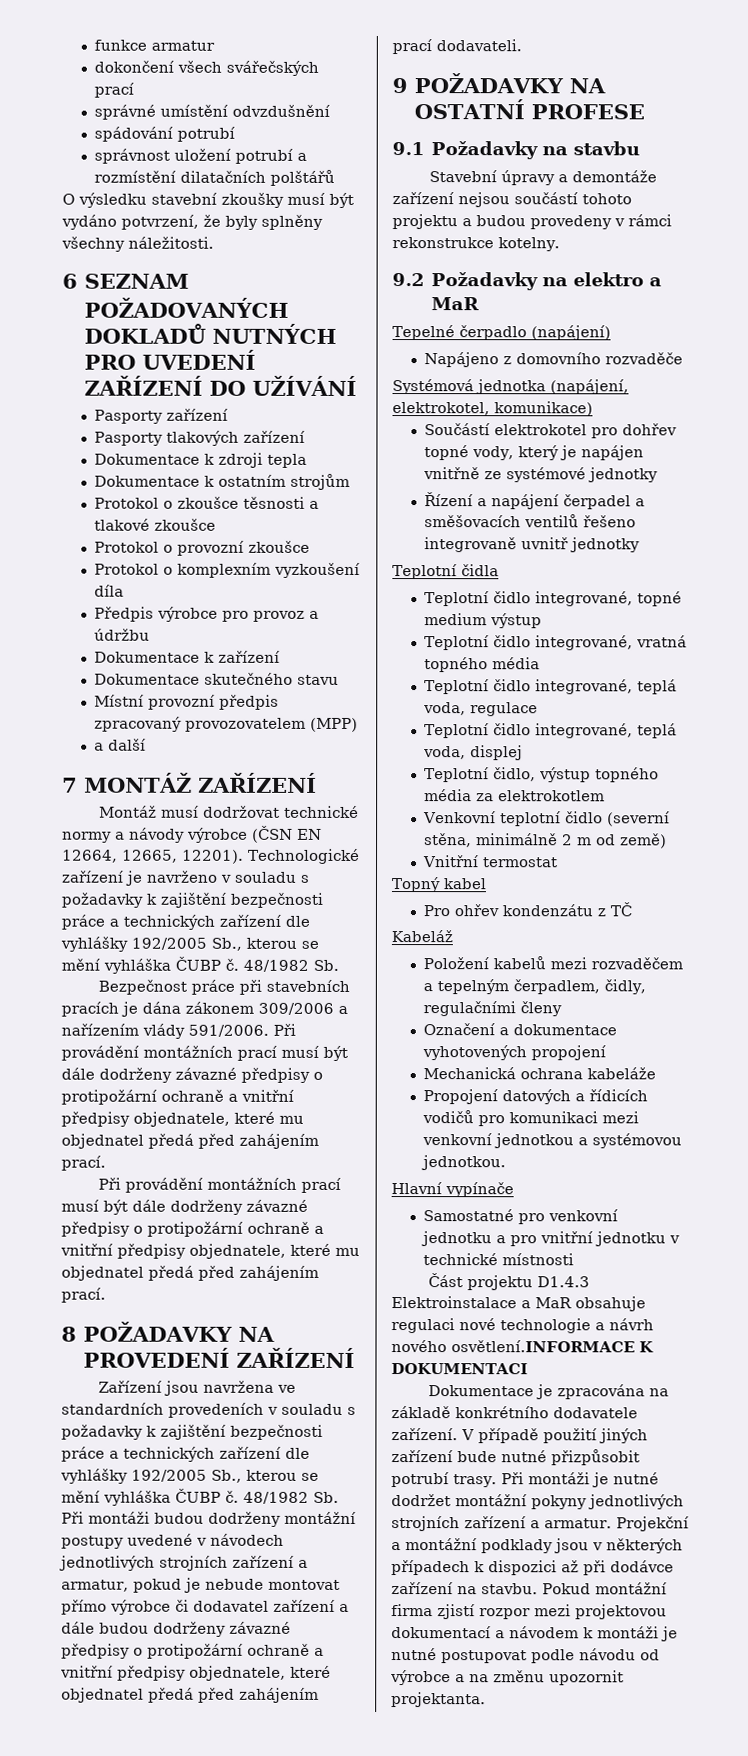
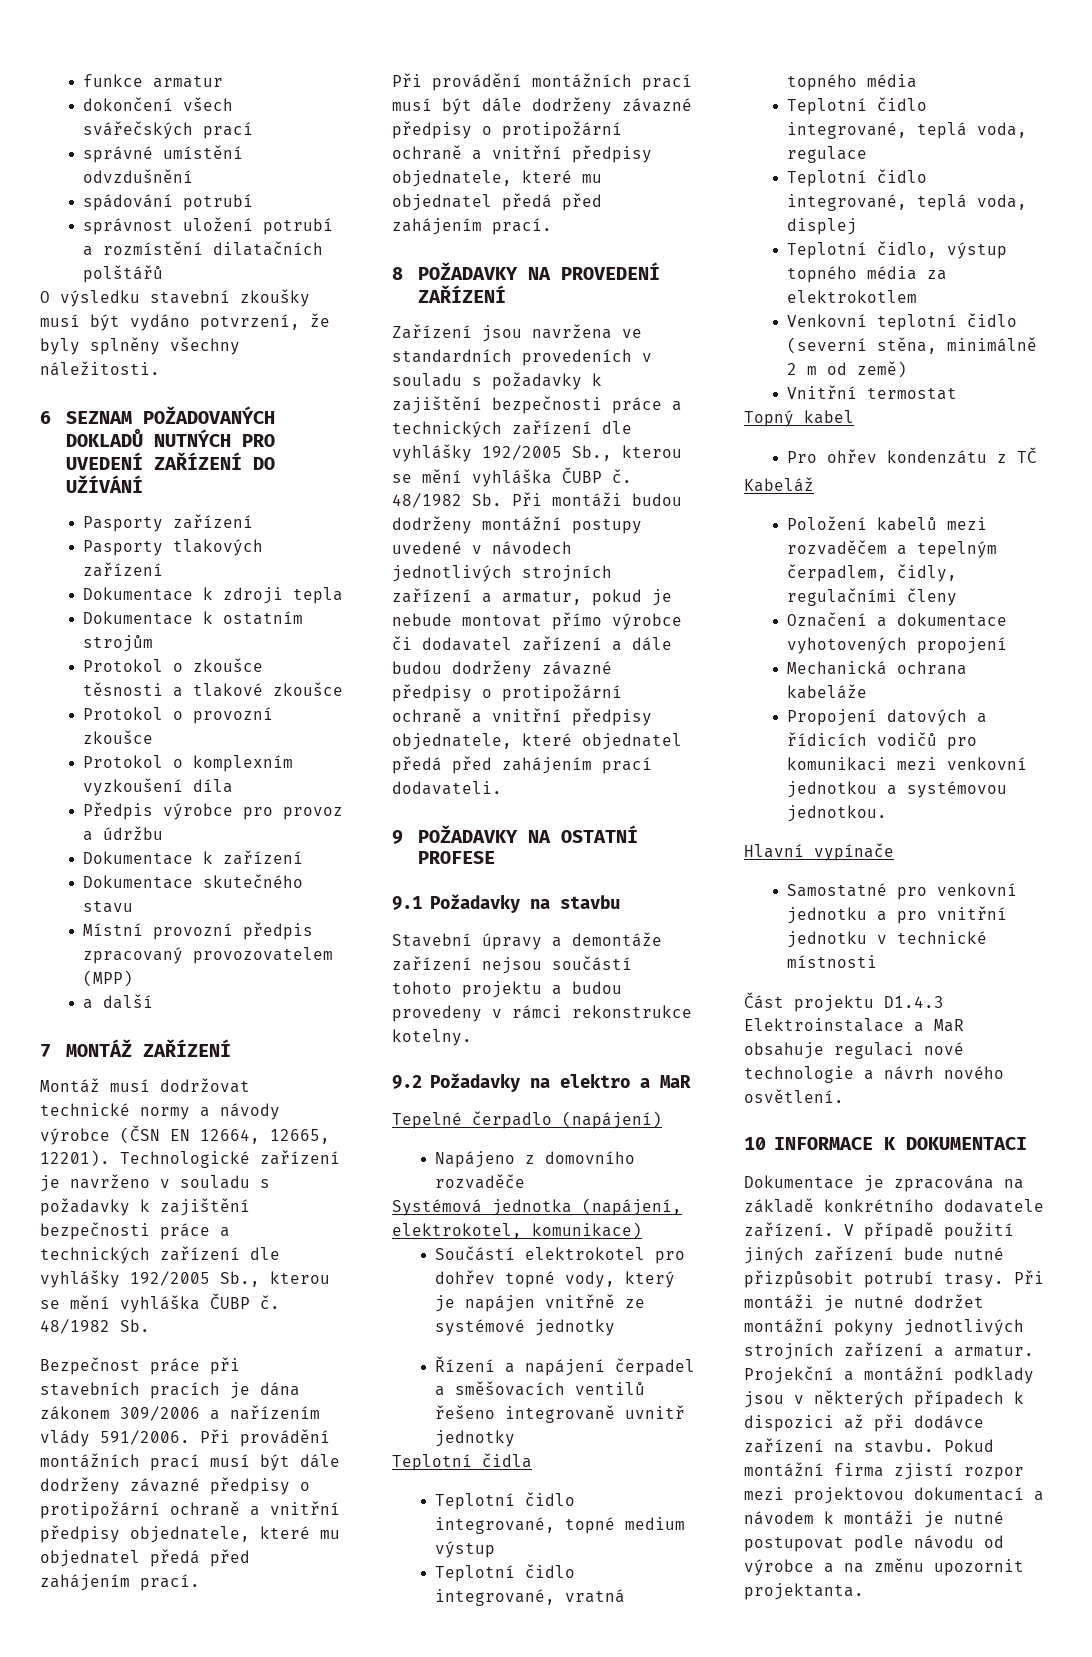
- Část projektu D1.4.3 Elektroinstalace a MaR obsahuje regulaci nové technologie a návrh nového osvětlení.INFORMACE K DOKUMENTACI
+ Část projektu D1.4.3 Elektroinstalace a MaR obsahuje regulaci nové technologie a návrh nového osvětlení.
+ 10 INFORMACE K DOKUMENTACI

